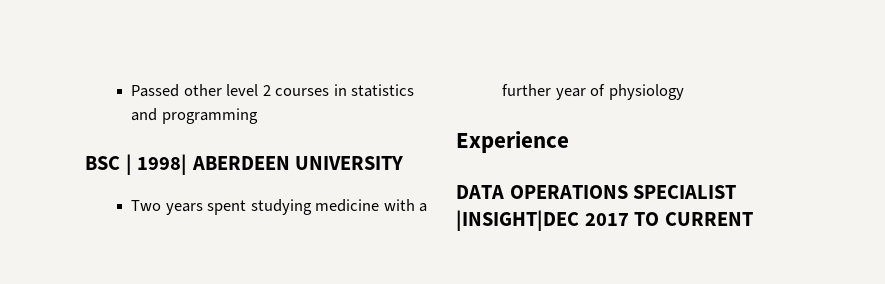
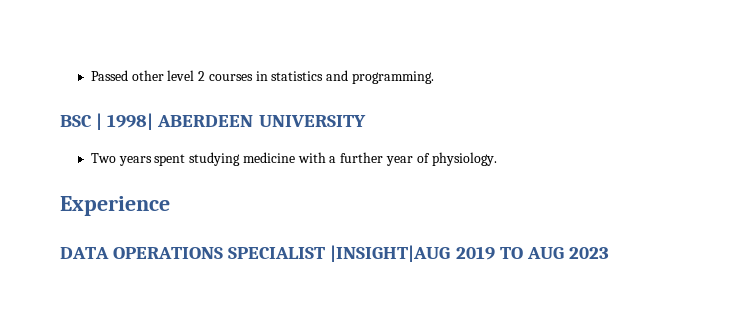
- Passed other level 2 courses in statistics and programming
+ Passed other level 2 courses in statistics and programming.
- Two years spent studying medicine with a further year of physiology
+ Two years spent studying medicine with a further year of physiology.
- DATA OPERATIONS SPECIALIST |INSIGHT|DEC 2017 TO CURRENT
+ DATA OPERATIONS SPECIALIST |INSIGHT|AUG 2019 TO AUG 2023

